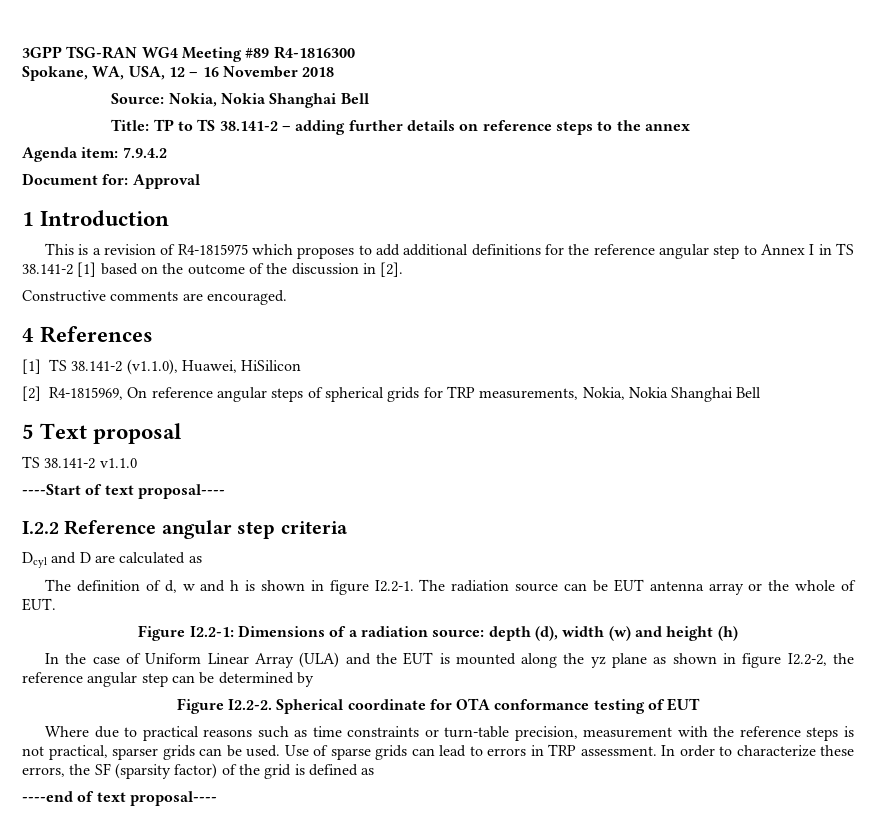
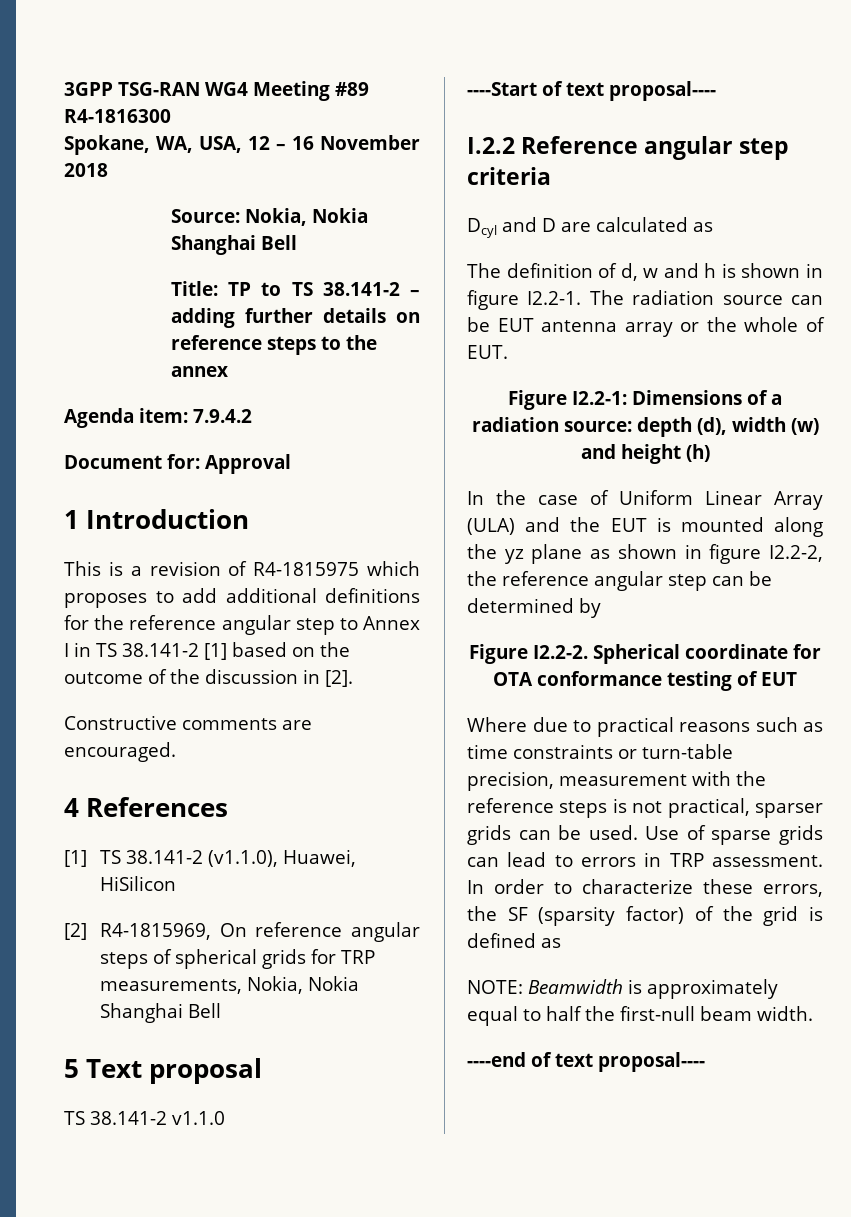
+ NOTE: Beamwidth is approximately equal to half the first-null beam width.

